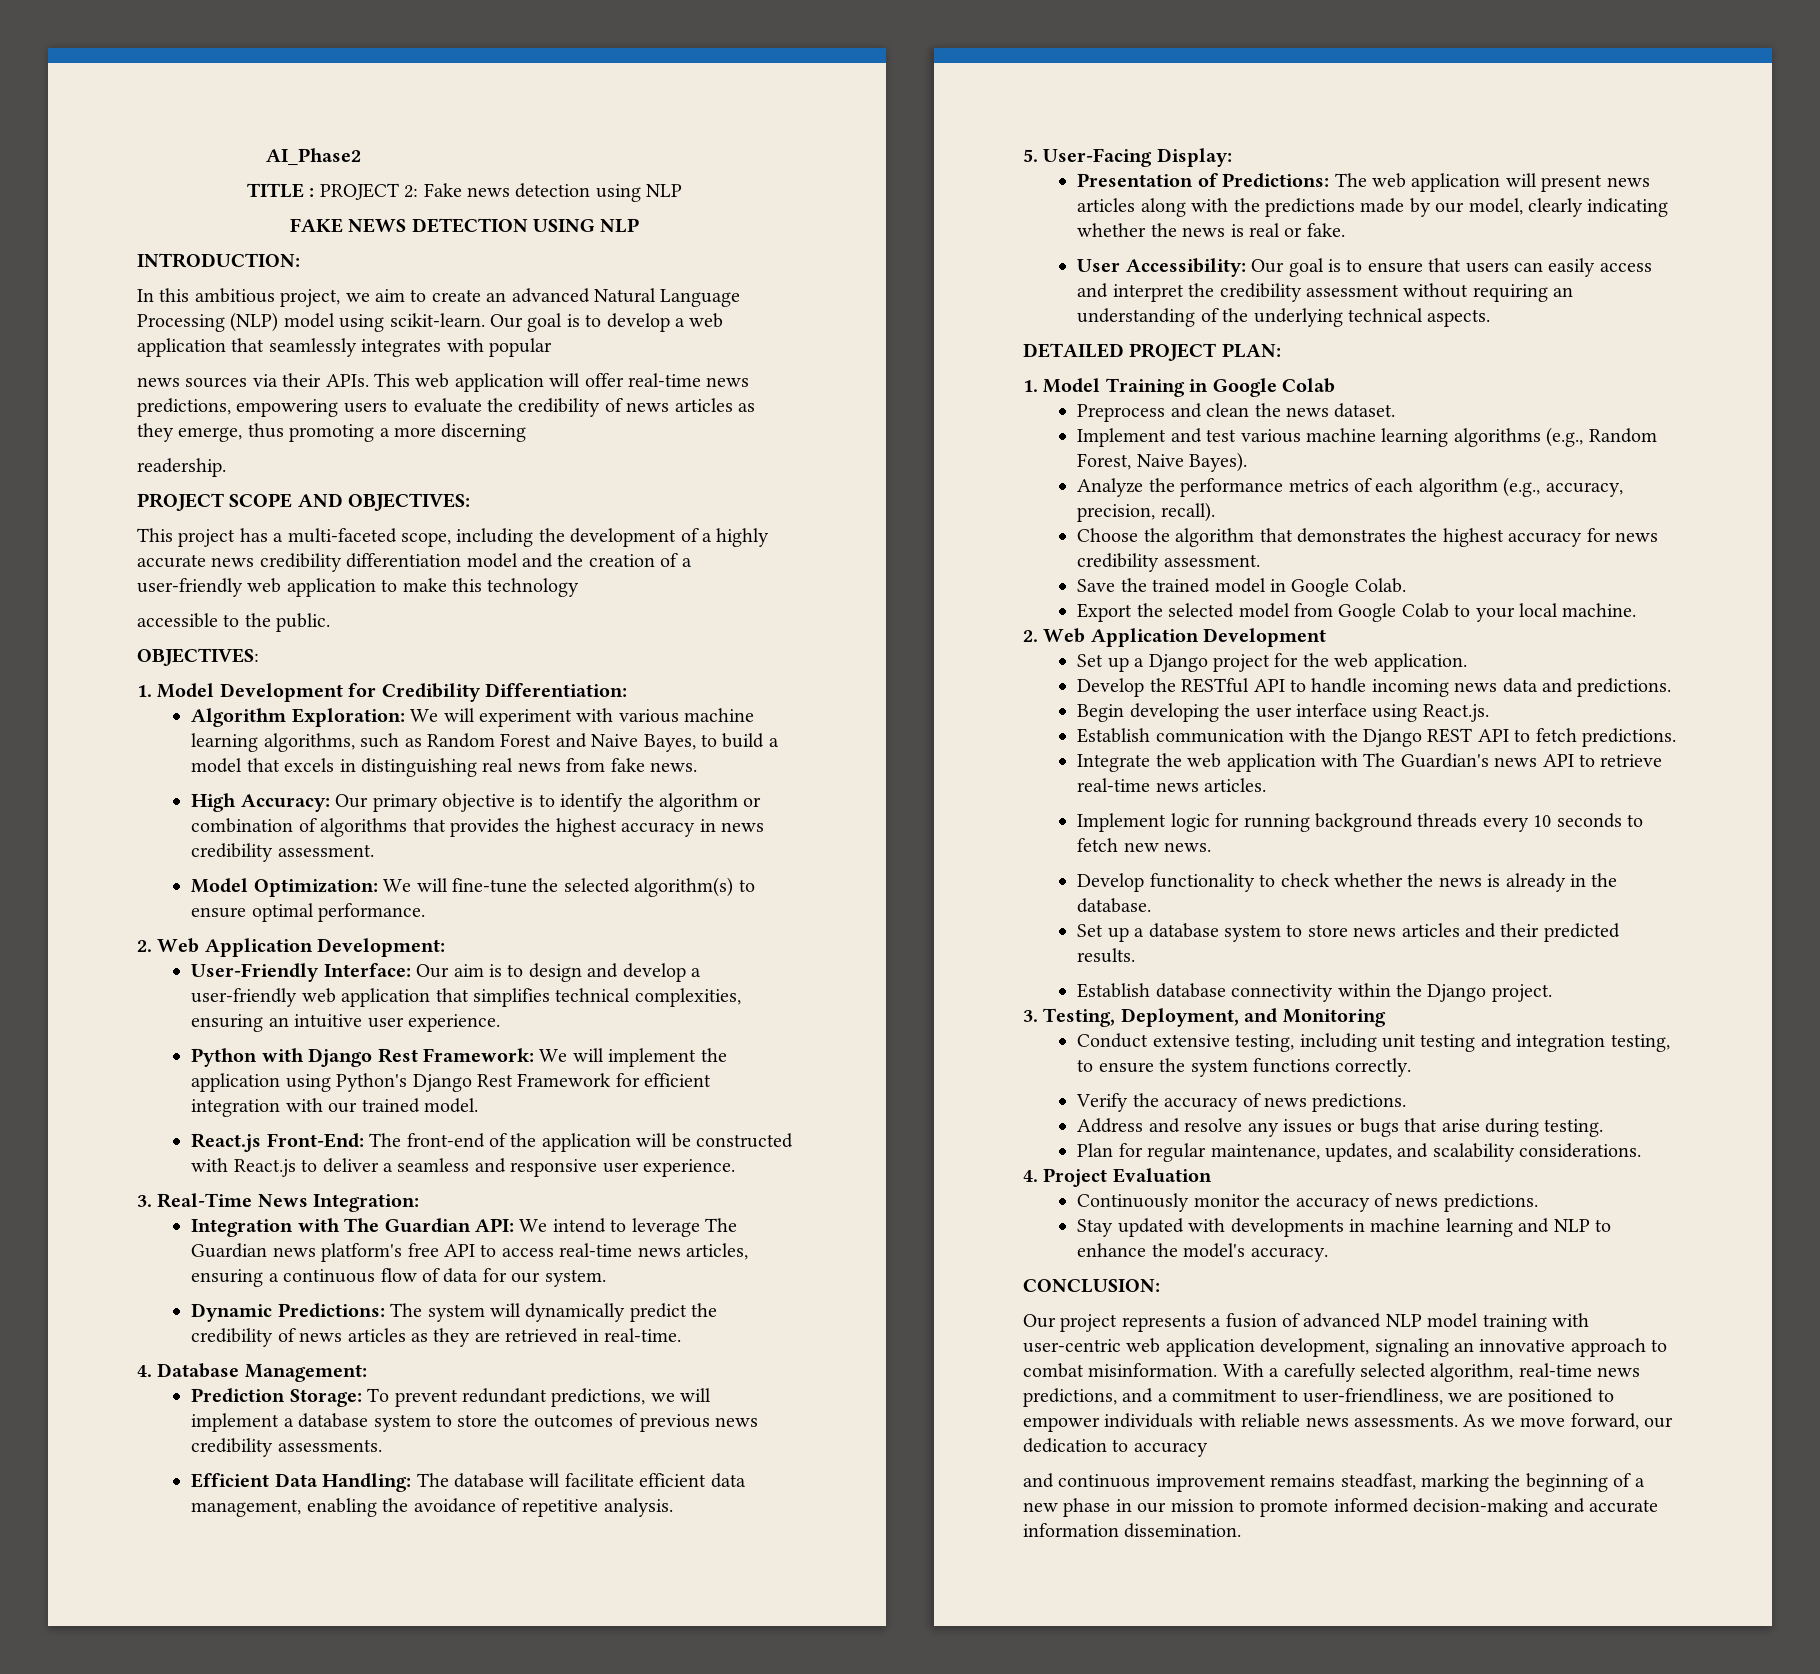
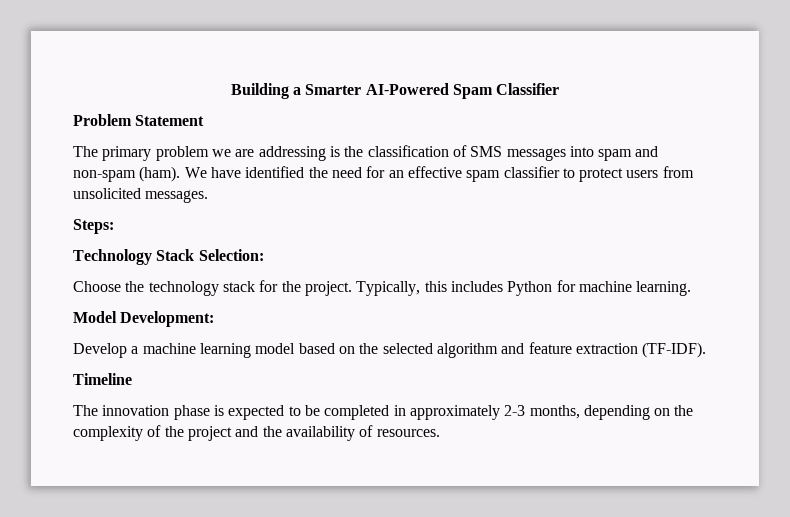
- AI_Phase2
- TITLE : PROJECT 2: Fake news detection using NLP
- FAKE NEWS DETECTION USING NLP
- INTRODUCTION:
- In this ambitious project, we aim to create an advanced Natural Language Processing (NLP) model using scikit-learn. Our goal is to develop a web application that seamlessly integrates with popular
- news sources via their APIs. This web application will offer real-time news predictions, empowering users to evaluate the credibility of news articles as they emerge, thus promoting a more discerning
- readership.
- PROJECT SCOPE AND OBJECTIVES:
- This project has a multi-faceted scope, including the development of a highly accurate news credibility differentiation model and the creation of a user-friendly web application to make this technology
- accessible to the public.
- OBJECTIVES:
- 1. Model Development for Credibility Differentiation:
- Algorithm Exploration: We will experiment with various machine learning algorithms, such as Random Forest and Naive Bayes, to build a model that excels in distinguishing real news from fake news.
- High Accuracy: Our primary objective is to identify the algorithm or combination of algorithms that provides the highest accuracy in news credibility assessment.
- Model Optimization: We will fine-tune the selected algorithm(s) to ensure optimal performance.
- 2. Web Application Development:
- User-Friendly Interface: Our aim is to design and develop a user-friendly web application that simplifies technical complexities, ensuring an intuitive user experience.
- Python with Django Rest Framework: We will implement the application using Python's Django Rest Framework for efficient integration with our trained model.
- React.js Front-End: The front-end of the application will be constructed with React.js to deliver a seamless and responsive user experience.
- 3. Real-Time News Integration:
- Integration with The Guardian API: We intend to leverage The Guardian news platform's free API to access real-time news articles, ensuring a continuous flow of data for our system.
- Dynamic Predictions: The system will dynamically predict the credibility of news articles as they are retrieved in real-time.
- 4. Database Management:
- Prediction Storage: To prevent redundant predictions, we will implement a database system to store the outcomes of previous news credibility assessments.
- Efficient Data Handling: The database will facilitate efficient data management, enabling the avoidance of repetitive analysis.
- 5. User-Facing Display:
- Presentation of Predictions: The web application will present news articles along with the predictions made by our model, clearly indicating whether the news is real or fake.
- User Accessibility: Our goal is to ensure that users can easily access and interpret the credibility assessment without requiring an understanding of the underlying technical aspects.
- DETAILED PROJECT PLAN:
- 1. Model Training in Google Colab
- Preprocess and clean the news dataset.
- Implement and test various machine learning algorithms (e.g., Random Forest, Naive Bayes).
- Analyze the performance metrics of each algorithm (e.g., accuracy, precision, recall).
- Choose the algorithm that demonstrates the highest accuracy for news credibility assessment.
- Save the trained model in Google Colab.
- Export the selected model from Google Colab to your local machine.
- 2. Web Application Development
- Set up a Django project for the web application.
- Develop the RESTful API to handle incoming news data and predictions.
- Begin developing the user interface using React.js.
- Establish communication with the Django REST API to fetch predictions.
- Integrate the web application with The Guardian's news API to retrieve real-time news articles.
- Implement logic for running background threads every 10 seconds to fetch new news.
- Develop functionality to check whether the news is already in the database.
- Set up a database system to store news articles and their predicted results.
- Establish database connectivity within the Django project.
- 3. Testing, Deployment, and Monitoring
- Conduct extensive testing, including unit testing and integration testing, to ensure the system functions correctly.
- Verify the accuracy of news predictions.
- Address and resolve any issues or bugs that arise during testing.
- Plan for regular maintenance, updates, and scalability considerations.
- 4. Project Evaluation
- Continuously monitor the accuracy of news predictions.
- Stay updated with developments in machine learning and NLP to enhance the model's accuracy.
- CONCLUSION:
- Our project represents a fusion of advanced NLP model training with user-centric web application development, signaling an innovative approach to combat misinformation. With a carefully selected algorithm, real-time news predictions, and a commitment to user-friendliness, we are positioned to empower individuals with reliable news assessments. As we move forward, our dedication to accuracy
- and continuous improvement remains steadfast, marking the beginning of a new phase in our mission to promote informed decision-making and accurate information dissemination.
+ Building a Smarter AI-Powered Spam Classifier
+ Problem Statement
+ The primary problem we are addressing is the classification of SMS messages into spam and non-spam (ham). We have identified the need for an effective spam classifier to protect users from unsolicited messages.
+ Steps:
+ Technology Stack Selection:
+ Choose the technology stack for the project. Typically, this includes Python for machine learning.
+ Model Development:
+ Develop a machine learning model based on the selected algorithm and feature extraction (TF-IDF).
+ Timeline
+ The innovation phase is expected to be completed in approximately 2-3 months, depending on the complexity of the project and the availability of resources.

